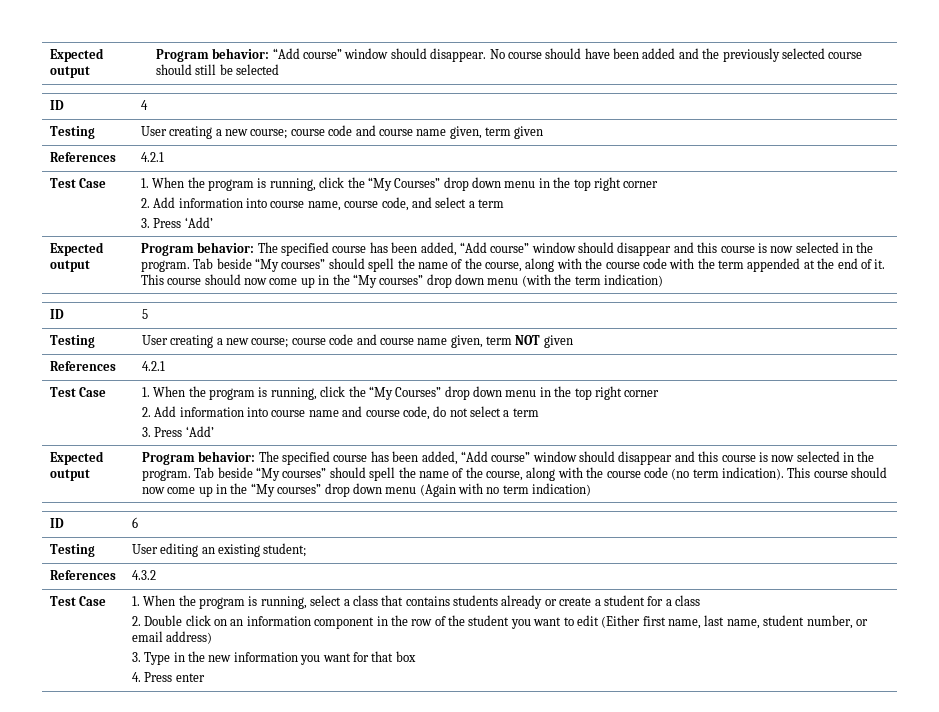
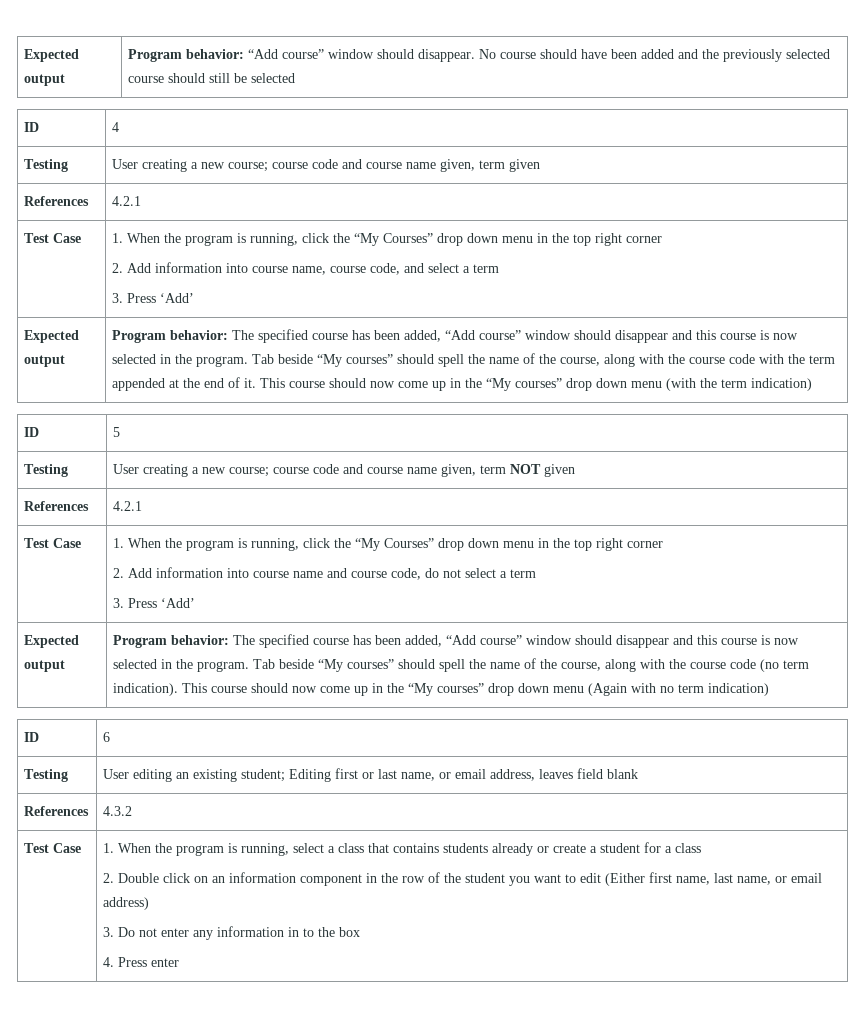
- Testing | User editing an existing student;
+ Testing | User editing an existing student; Editing first or last name, or email address, leaves field blank
- 2. Double click on an information component in the row of the student you want to edit (Either first name, last name, student number, or email address)
+ 2. Double click on an information component in the row of the student you want to edit (Either first name, last name, or email address)
- 3. Type in the new information you want for that box
+ 3. Do not enter any information in to the box

